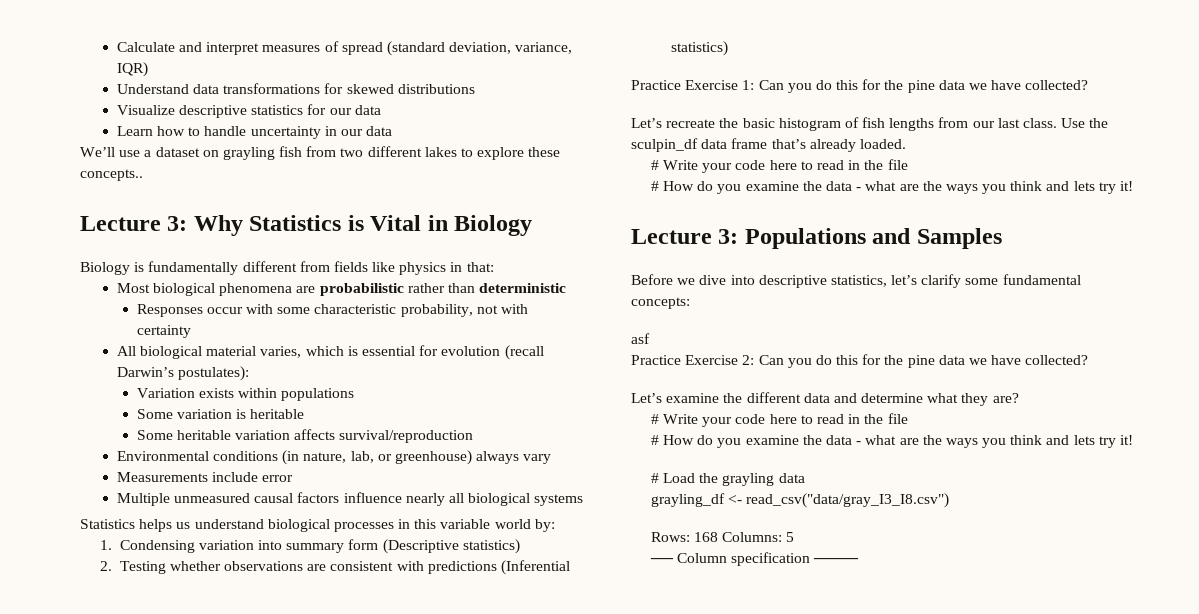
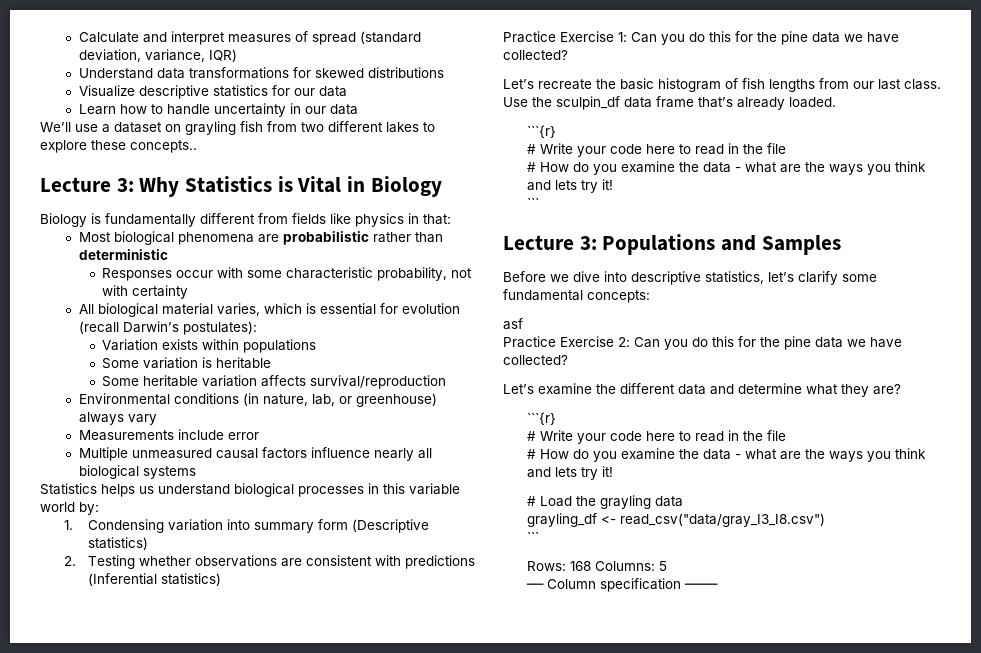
  Use the sculpin_df data frame that’s already loaded.
+ ```{r}
  # Write your code here to read in the file
  # How do you examine the data - what are the ways you think and lets try it!
+ ```
  Let’s examine the different data and determine what they are?
+ ```{r}
  grayling_df <- read_csv("data/gray_I3_I8.csv")
+ ```

